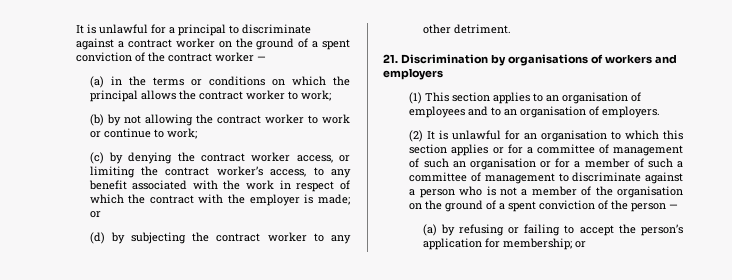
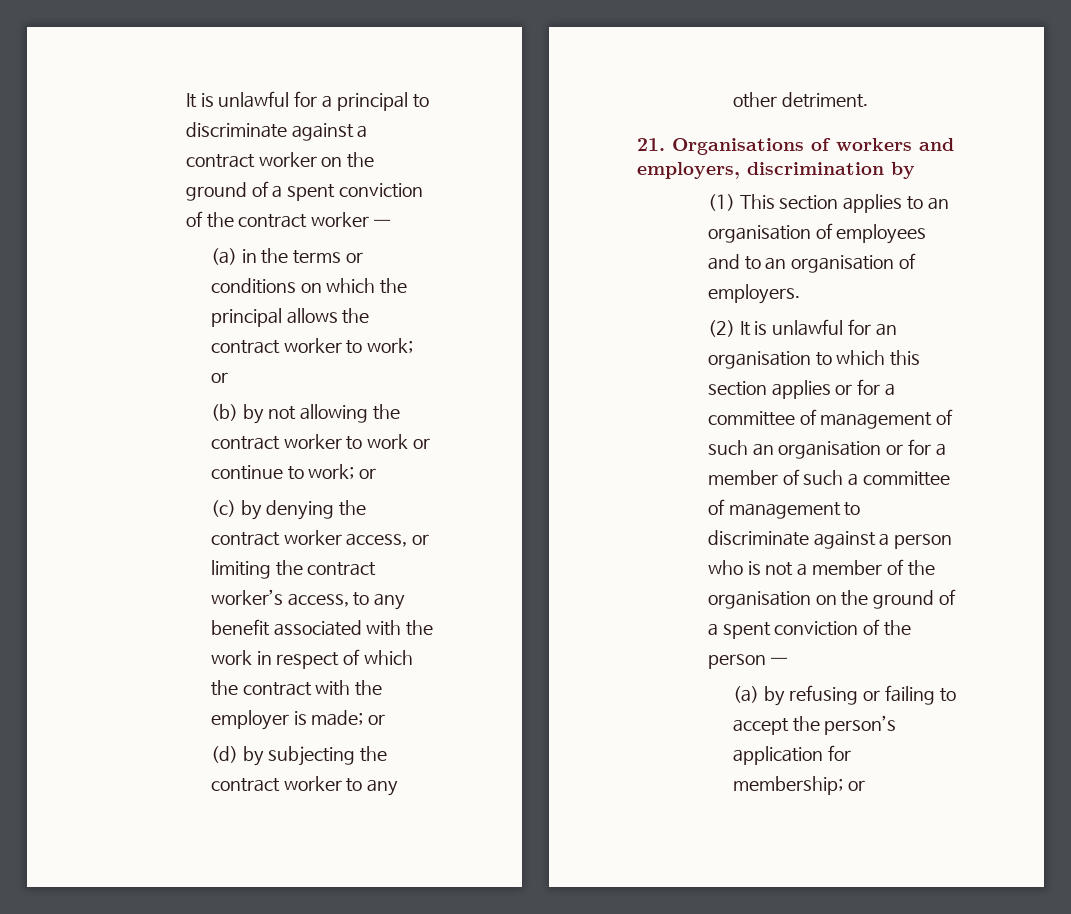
- (a) in the terms or conditions on which the principal allows the contract worker to work;
+ (a) in the terms or conditions on which the principal allows the contract worker to work; or
- (b) by not allowing the contract worker to work or continue to work;
+ (b) by not allowing the contract worker to work or continue to work; or
- 21. Discrimination by organisations of workers and employers
+ 21. Organisations of workers and employers, discrimination by

